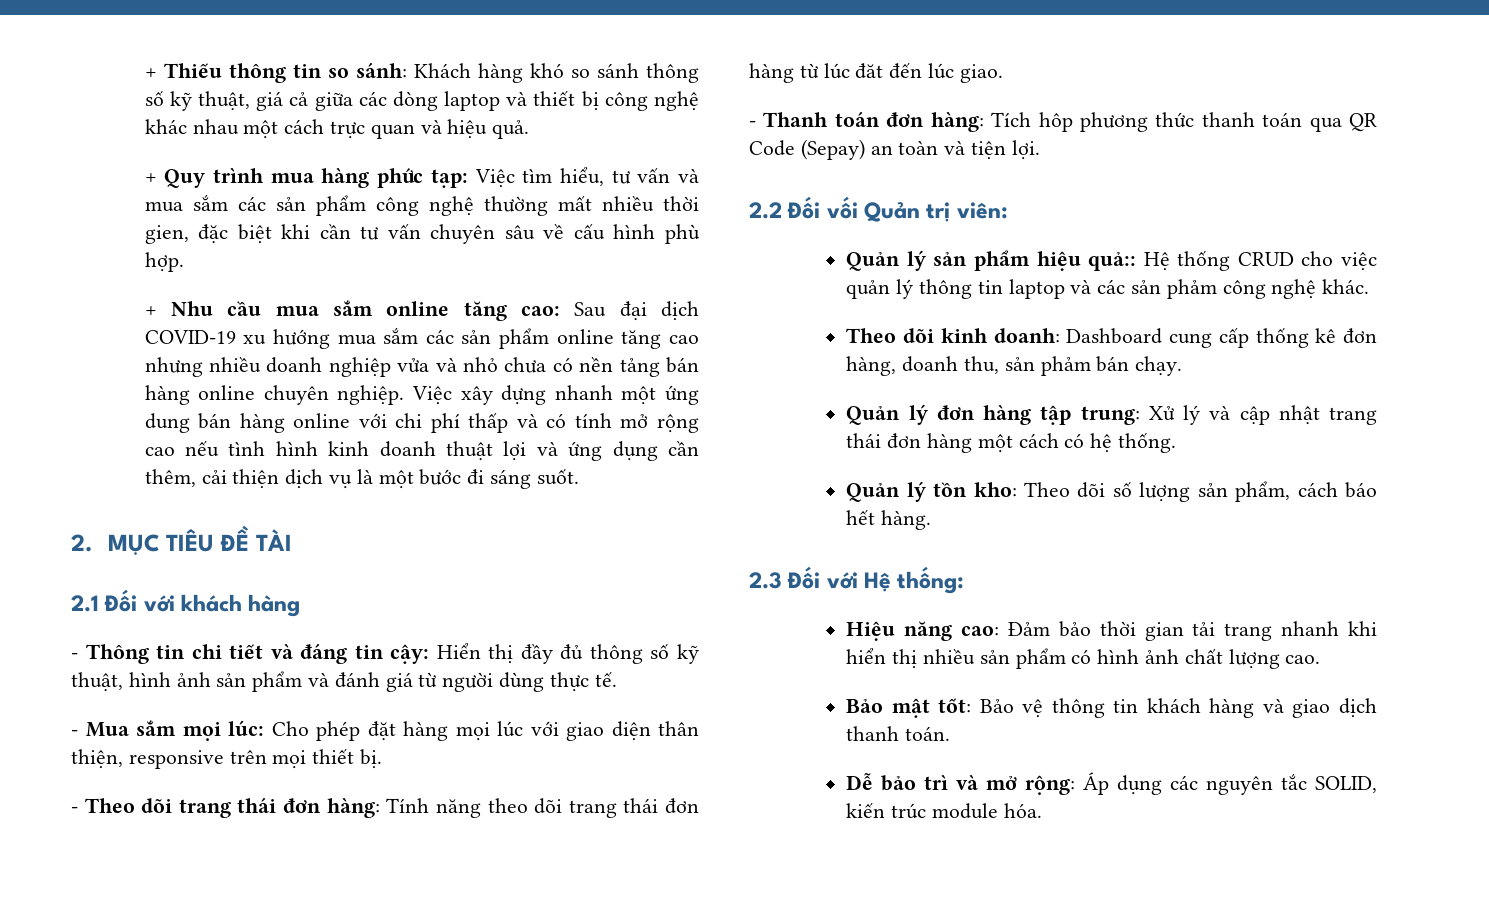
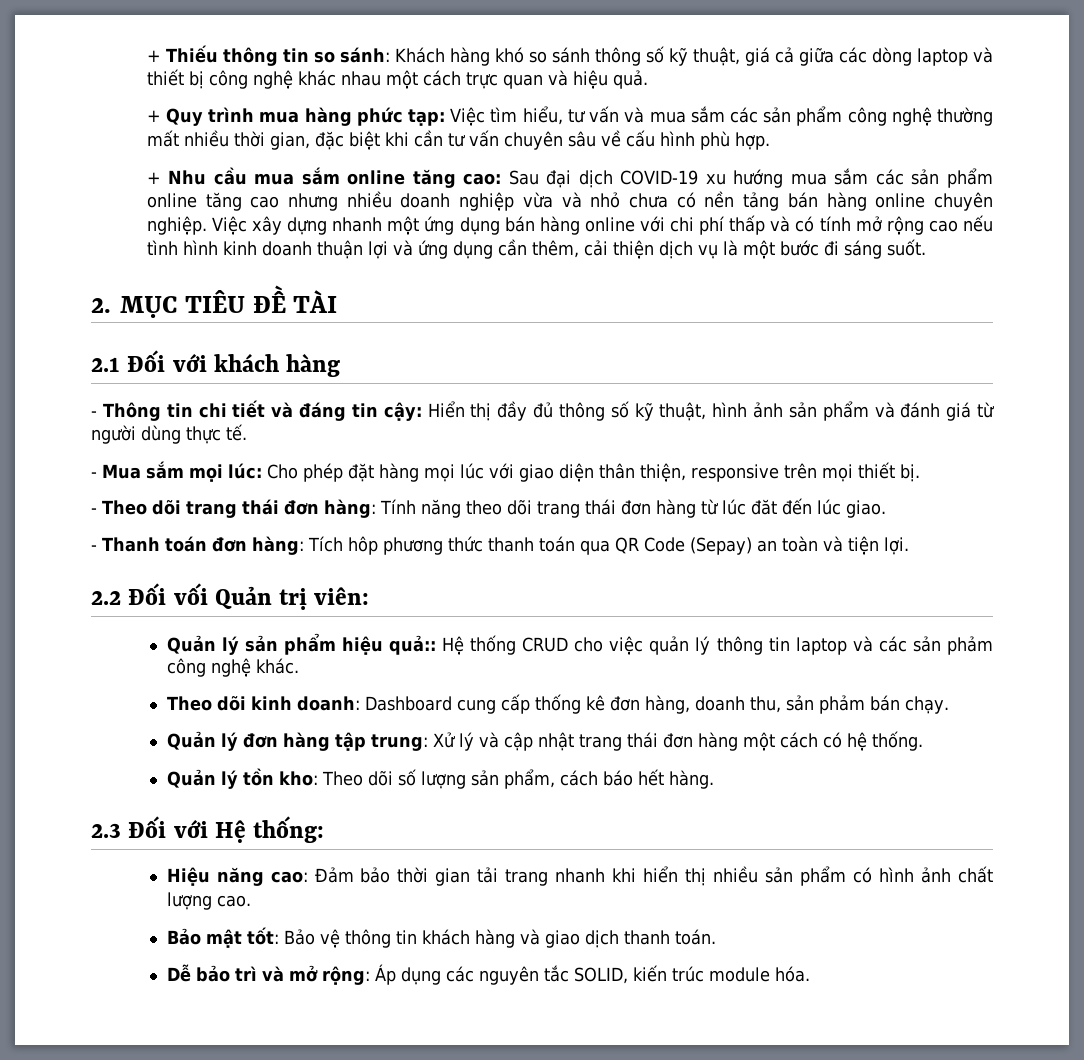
- + Quy trình mua hàng phức tạp: Việc tìm hiểu, tư vấn và mua sắm các sản phẩm công nghệ thường mất nhiều thời gien, đặc biệt khi cần tư vấn chuyên sâu về cấu hình phù hợp.
+ + Quy trình mua hàng phức tạp: Việc tìm hiểu, tư vấn và mua sắm các sản phẩm công nghệ thường mất nhiều thời gian, đặc biệt khi cần tư vấn chuyên sâu về cấu hình phù hợp.
- + Nhu cầu mua sắm online tăng cao: Sau đại dịch COVID-19 xu hướng mua sắm các sản phẩm online tăng cao nhưng nhiều doanh nghiệp vửa và nhỏ chưa có nền tảng bán hàng online chuyên nghiệp.
+ + Nhu cầu mua sắm online tăng cao: Sau đại dịch COVID-19 xu hướng mua sắm các sản phẩm online tăng cao nhưng nhiều doanh nghiệp vừa và nhỏ chưa có nền tảng bán hàng online chuyên nghiệp.
- Việc xây dựng nhanh một ứng dung bán hàng online với chi phí thấp và có tính mở rộng cao nếu tình hình kinh doanh thuật lợi và ứng dụng cần thêm, cải thiện dịch vụ là một bước đi sáng suốt.
+ Việc xây dựng nhanh một ứng dụng bán hàng online với chi phí thấp và có tính mở rộng cao nếu tình hình kinh doanh thuận lợi và ứng dụng cần thêm, cải thiện dịch vụ là một bước đi sáng suốt.

